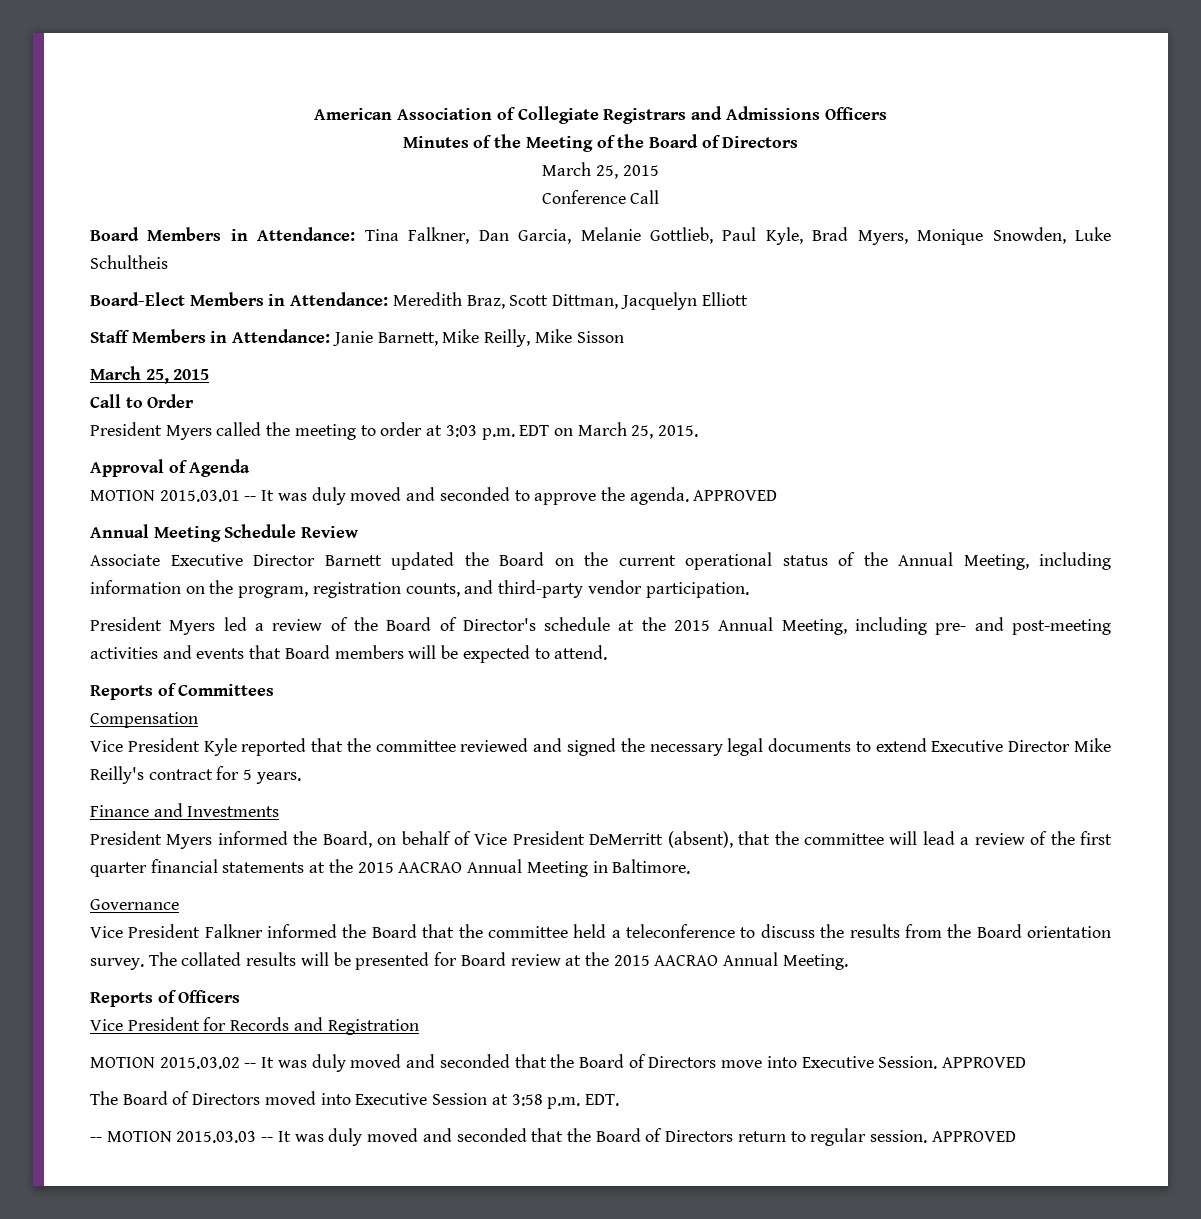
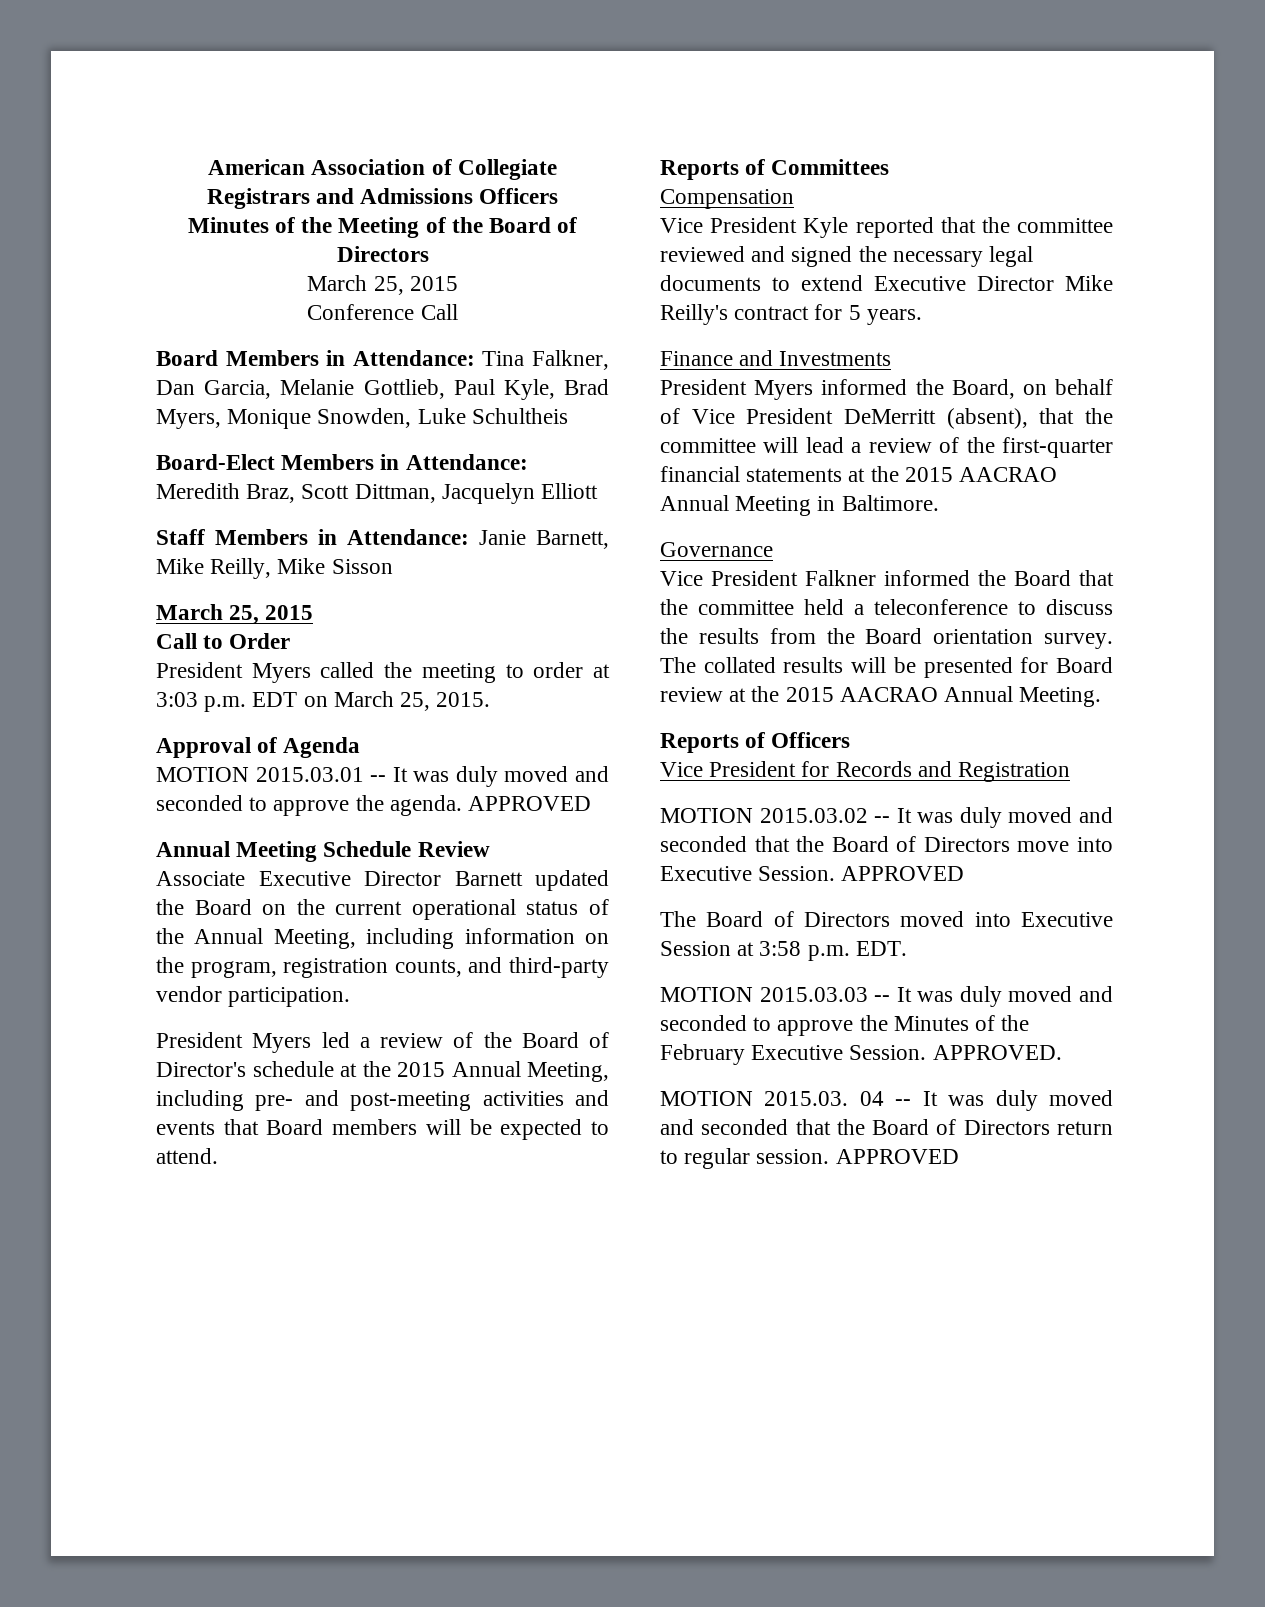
- President Myers informed the Board, on behalf of Vice President DeMerritt (absent), that the committee will lead a review of the first quarter financial statements at the 2015 AACRAO Annual Meeting in Baltimore.
+ President Myers informed the Board, on behalf of Vice President DeMerritt (absent), that the committee will lead a review of the first-quarter financial statements at the 2015 AACRAO Annual Meeting in Baltimore.
- -- MOTION 2015.03.03 -- It was duly moved and seconded that the Board of Directors return to regular session.
+ MOTION 2015.03.03 -- It was duly moved and seconded to approve the Minutes of the February Executive Session. APPROVED.
+ MOTION 2015.03. 04 -- It was duly moved and seconded that the Board of Directors return to regular session.

